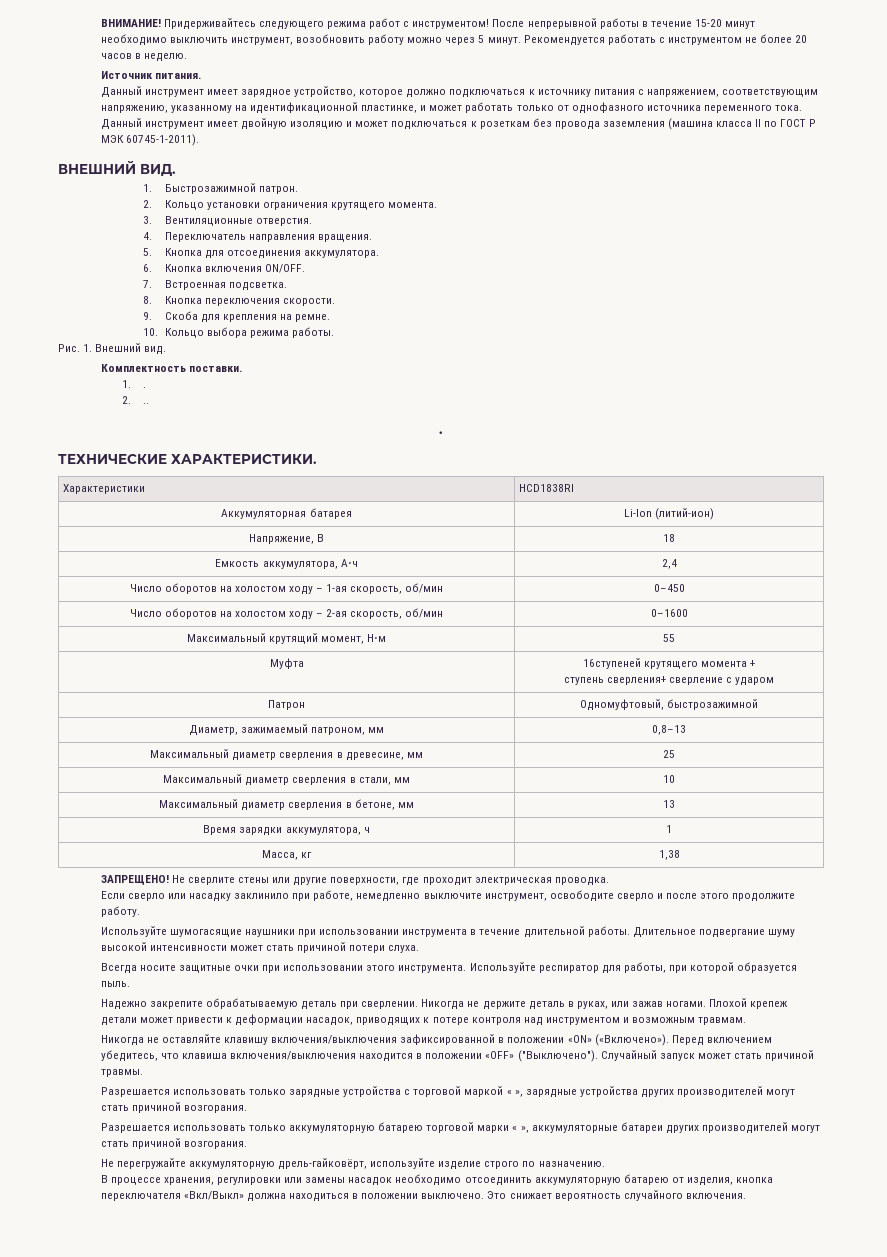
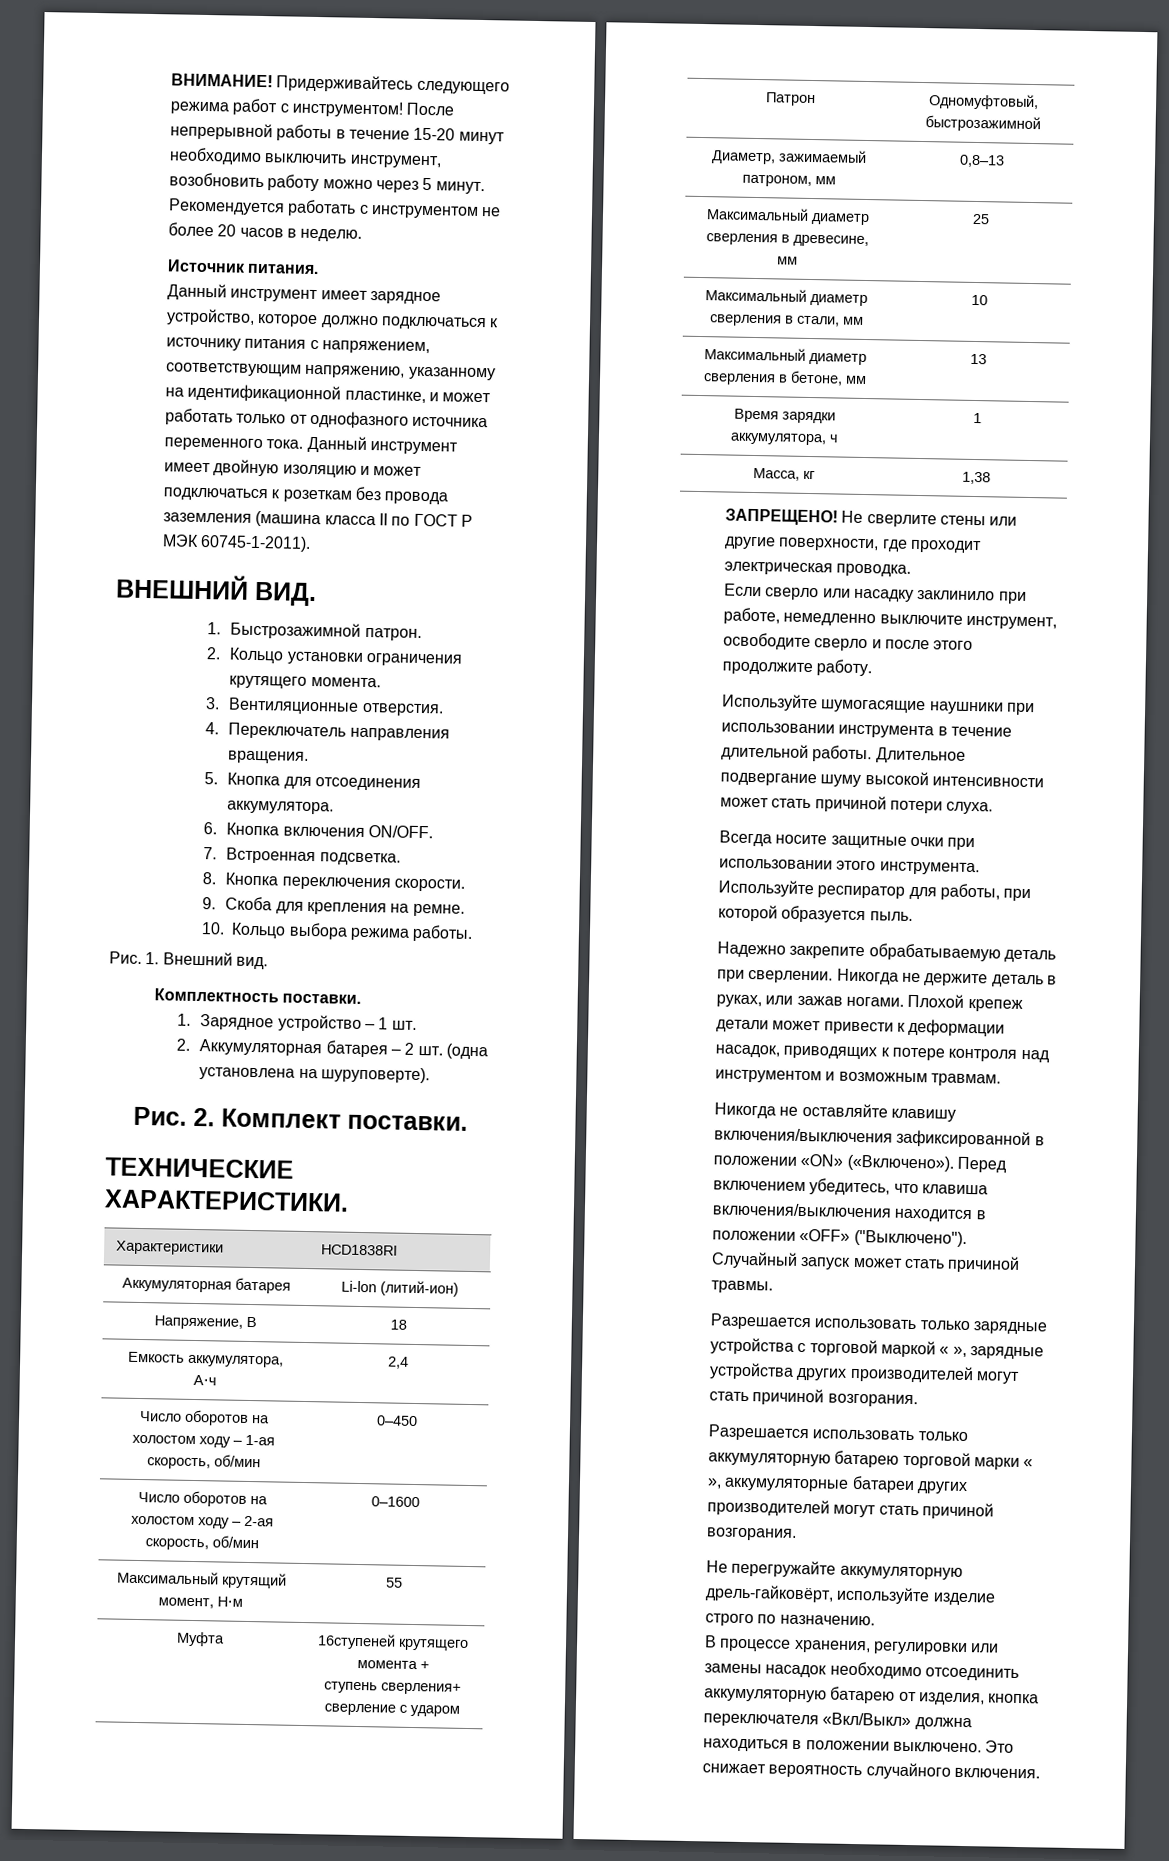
- 1. .
- 2. ..
- .
+ 1. Зарядное устройство – 1 шт.
+ 2. Аккумуляторная батарея – 2 шт. (одна установлена на шуруповерте).
+ Рис. 2. Комплект поставки.

